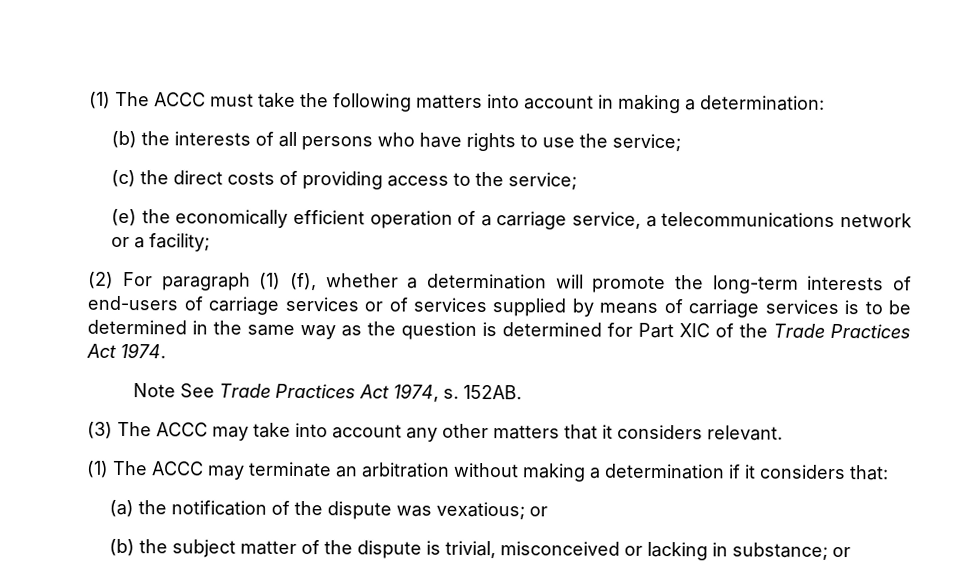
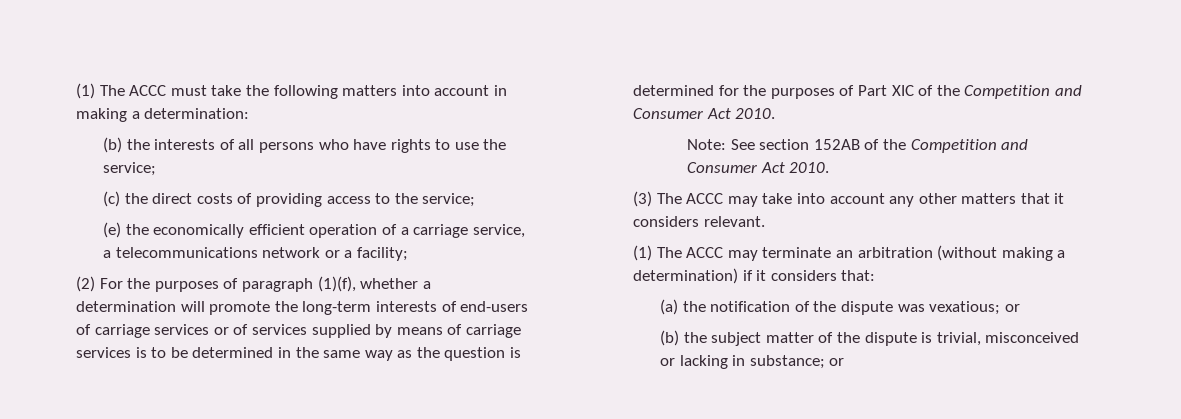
- (2) For paragraph (1) (f), whether a determination will promote the long-term interests of end-users of carriage services or of services supplied by means of carriage services is to be determined in the same way as the question is determined for Part XIC of the Trade Practices Act 1974.
- Note See Trade Practices Act 1974, s. 152AB.
+ (2) For the purposes of paragraph (1)(f), whether a determination will promote the long-term interests of end-users of carriage services or of services supplied by means of carriage services is to be determined in the same way as the question is determined for the purposes of Part XIC of the Competition and Consumer Act 2010.
+ Note: See section 152AB of the Competition and Consumer Act 2010.
- (1) The ACCC may terminate an arbitration without making a determination if it considers that:
+ (1) The ACCC may terminate an arbitration (without making a determination) if it considers that:

